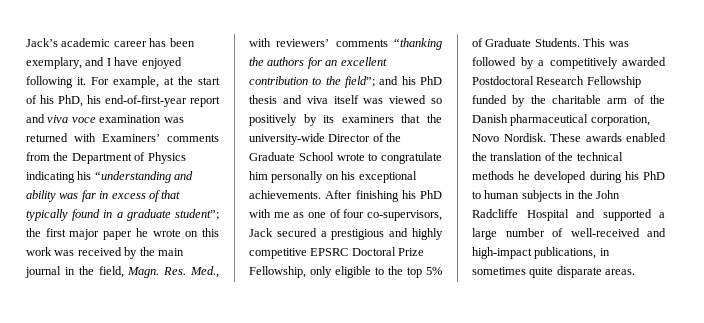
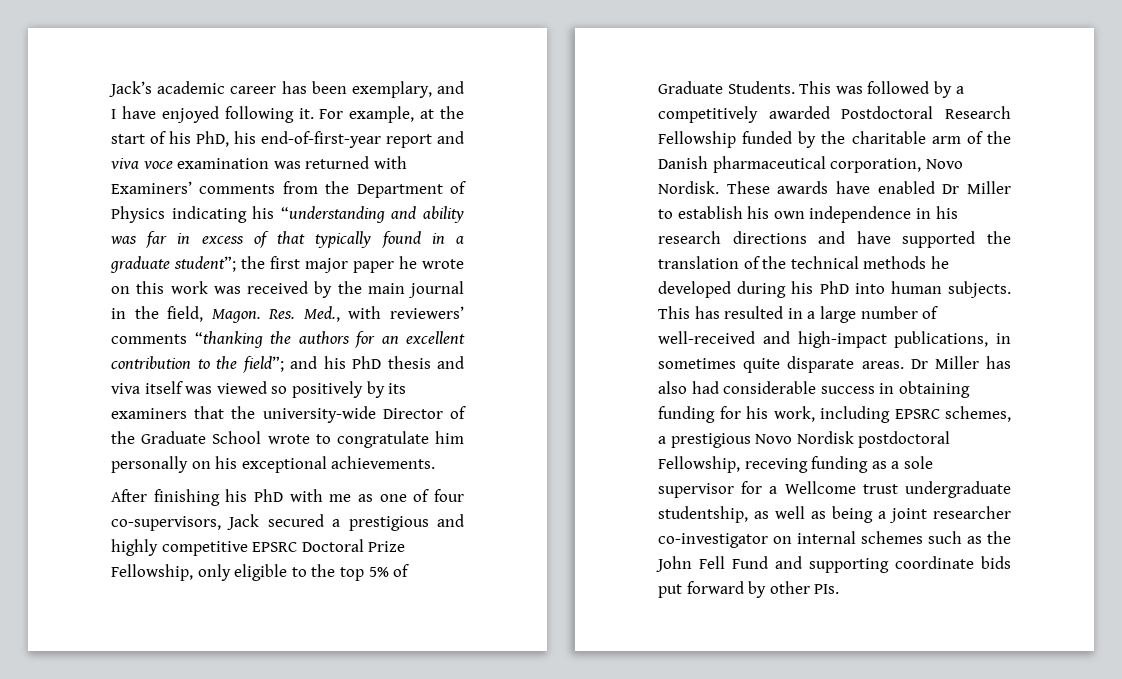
- For example, at the start of his PhD, his end-of-first-year report and viva voce examination was returned with Examiners’ comments from the Department of Physics indicating his “understanding and ability was far in excess of that typically found in a graduate student”; the first major paper he wrote on this work was received by the main journal in the field, Magn.
+ For example, at the start of his PhD, his end-of-first-year report and viva voce examination was returned with Examiners’ comments from the Department of Physics indicating his “understanding and ability was far in excess of that typically found in a graduate student”; the first major paper he wrote on this work was received by the main journal in the field, Magon.
- and his PhD thesis and viva itself was viewed so positively by its examiners that the university-wide Director of the Graduate School wrote to congratulate him personally on his exceptional achievements. After finishing his PhD with me as one of four co-supervisors, Jack secured a prestigious and highly competitive EPSRC Doctoral Prize Fellowship, only eligible to the top 5% of Graduate Students.
+ and his PhD thesis and viva itself was viewed so positively by its examiners that the university-wide Director of the Graduate School wrote to congratulate him personally on his exceptional achievements.
+ After finishing his PhD with me as one of four co-supervisors, Jack secured a prestigious and highly competitive EPSRC Doctoral Prize Fellowship, only eligible to the top 5% of Graduate Students.
- These awards enabled the translation of the technical methods he developed during his PhD to human subjects in the John Radcliffe Hospital and supported a large number of well-received and high-impact publications, in sometimes quite disparate areas.
+ These awards have enabled Dr Miller to establish his own independence in his research directions and have supported the translation of the technical methods he developed during his PhD into human subjects. This has resulted in a large number of well-received and high-impact publications, in sometimes quite disparate areas.
+ Dr Miller has also had considerable success in obtaining funding for his work, including EPSRC schemes, a prestigious Novo Nordisk postdoctoral Fellowship, receving funding as a sole supervisor for a Wellcome trust undergraduate studentship, as well as being a joint researcher co-investigator on internal schemes such as the John Fell Fund and supporting coordinate bids put forward by other PIs.

